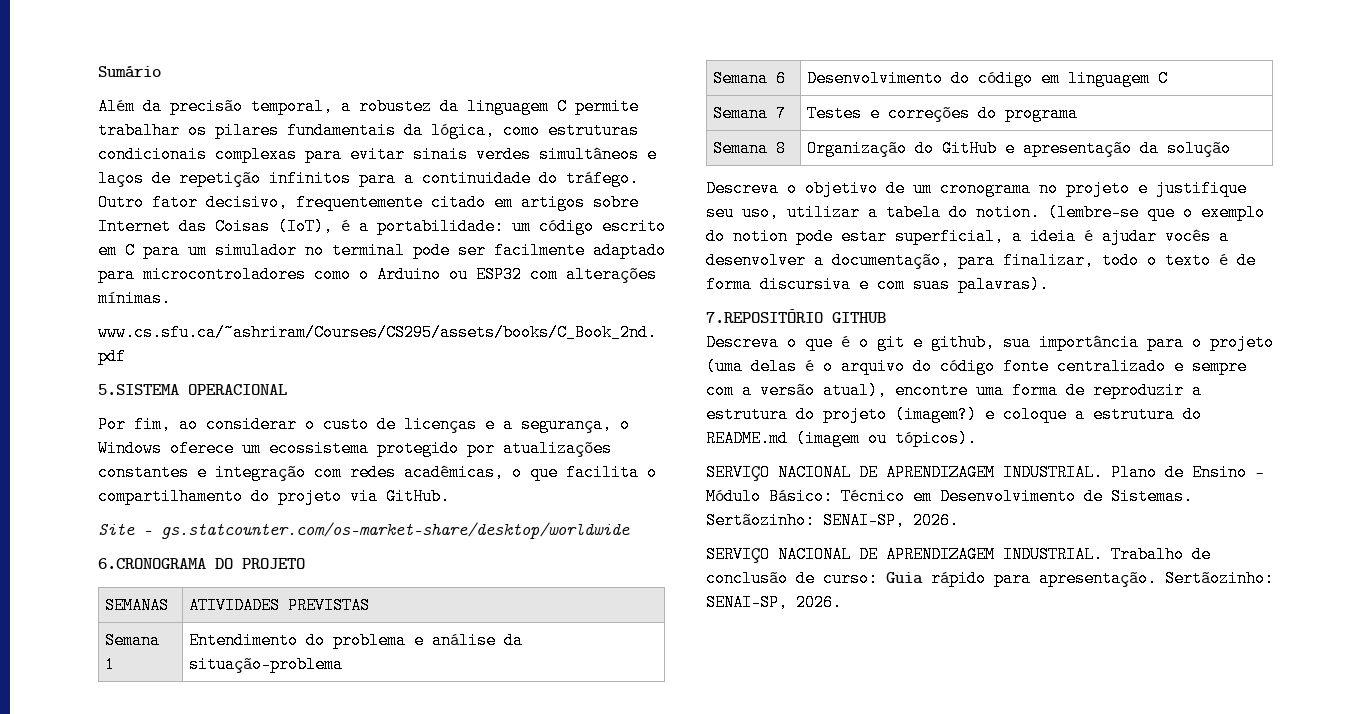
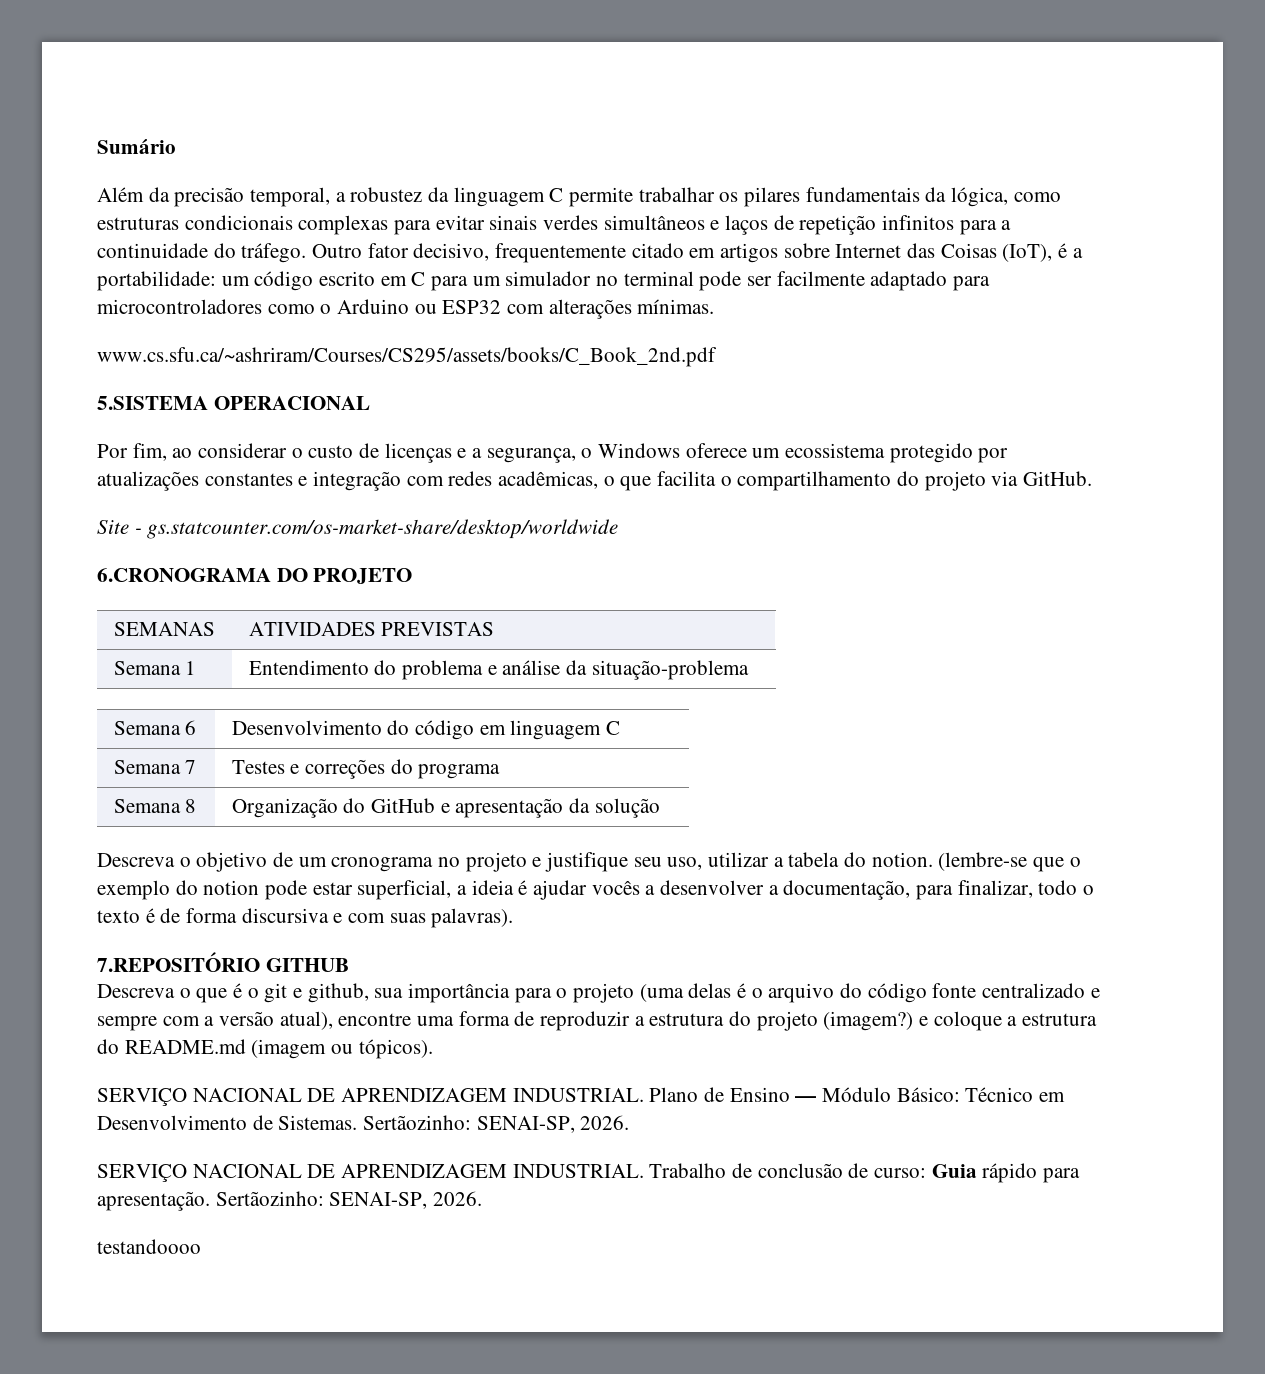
+ testandoooo

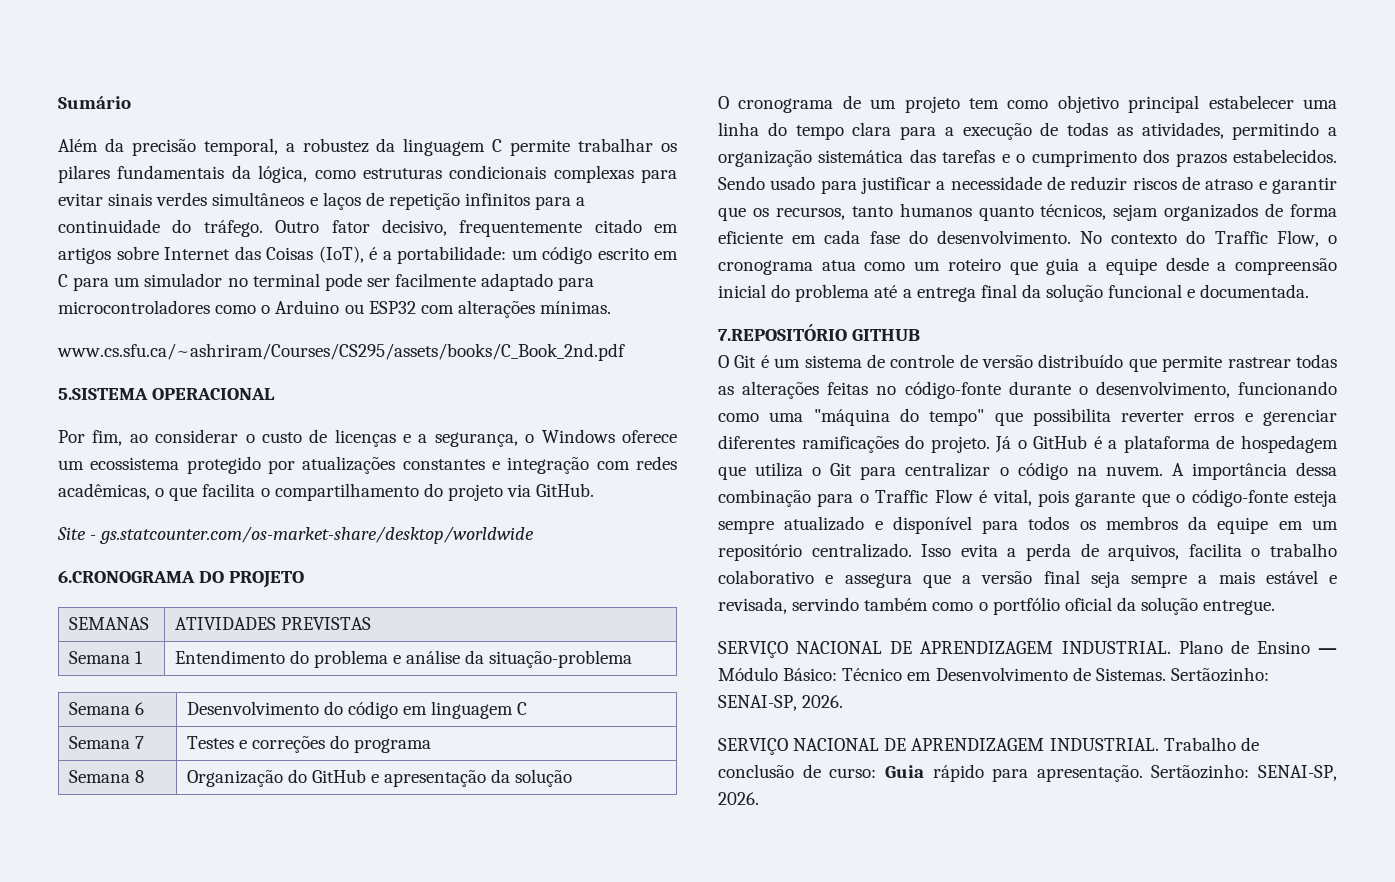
- Descreva o objetivo de um cronograma no projeto e justifique seu uso, utilizar a tabela do notion. (lembre-se que o exemplo do notion pode estar superficial, a ideia é ajudar vocês a desenvolver a documentação, para finalizar, todo o texto é de forma discursiva e com suas palavras).
+ O cronograma de um projeto tem como objetivo principal estabelecer uma linha do tempo clara para a execução de todas as atividades, permitindo a organização sistemática das tarefas e o cumprimento dos prazos estabelecidos. Sendo usado para justificar a necessidade de reduzir riscos de atraso e garantir que os recursos, tanto humanos quanto técnicos, sejam organizados de forma eficiente em cada fase do desenvolvimento. No contexto do Traffic Flow, o cronograma atua como um roteiro que guia a equipe desde a compreensão inicial do problema até a entrega final da solução funcional e documentada.
  7.REPOSITÓRIO GITHUB
- Descreva o que é o git e github, sua importância para o projeto (uma delas é o arquivo do código fonte centralizado e sempre com a versão atual), encontre uma forma de reproduzir a estrutura do projeto (imagem?) e coloque a estrutura do README.md (imagem ou tópicos).
+ O Git é um sistema de controle de versão distribuído que permite rastrear todas as alterações feitas no código-fonte durante o desenvolvimento, funcionando como uma "máquina do tempo" que possibilita reverter erros e gerenciar diferentes ramificações do projeto. Já o GitHub é a plataforma de hospedagem que utiliza o Git para centralizar o código na nuvem. A importância dessa combinação para o Traffic Flow é vital, pois garante que o código-fonte esteja sempre atualizado e disponível para todos os membros da equipe em um repositório centralizado. Isso evita a perda de arquivos, facilita o trabalho colaborativo e assegura que a versão final seja sempre a mais estável e revisada, servindo também como o portfólio oficial da solução entregue.
- testandoooo

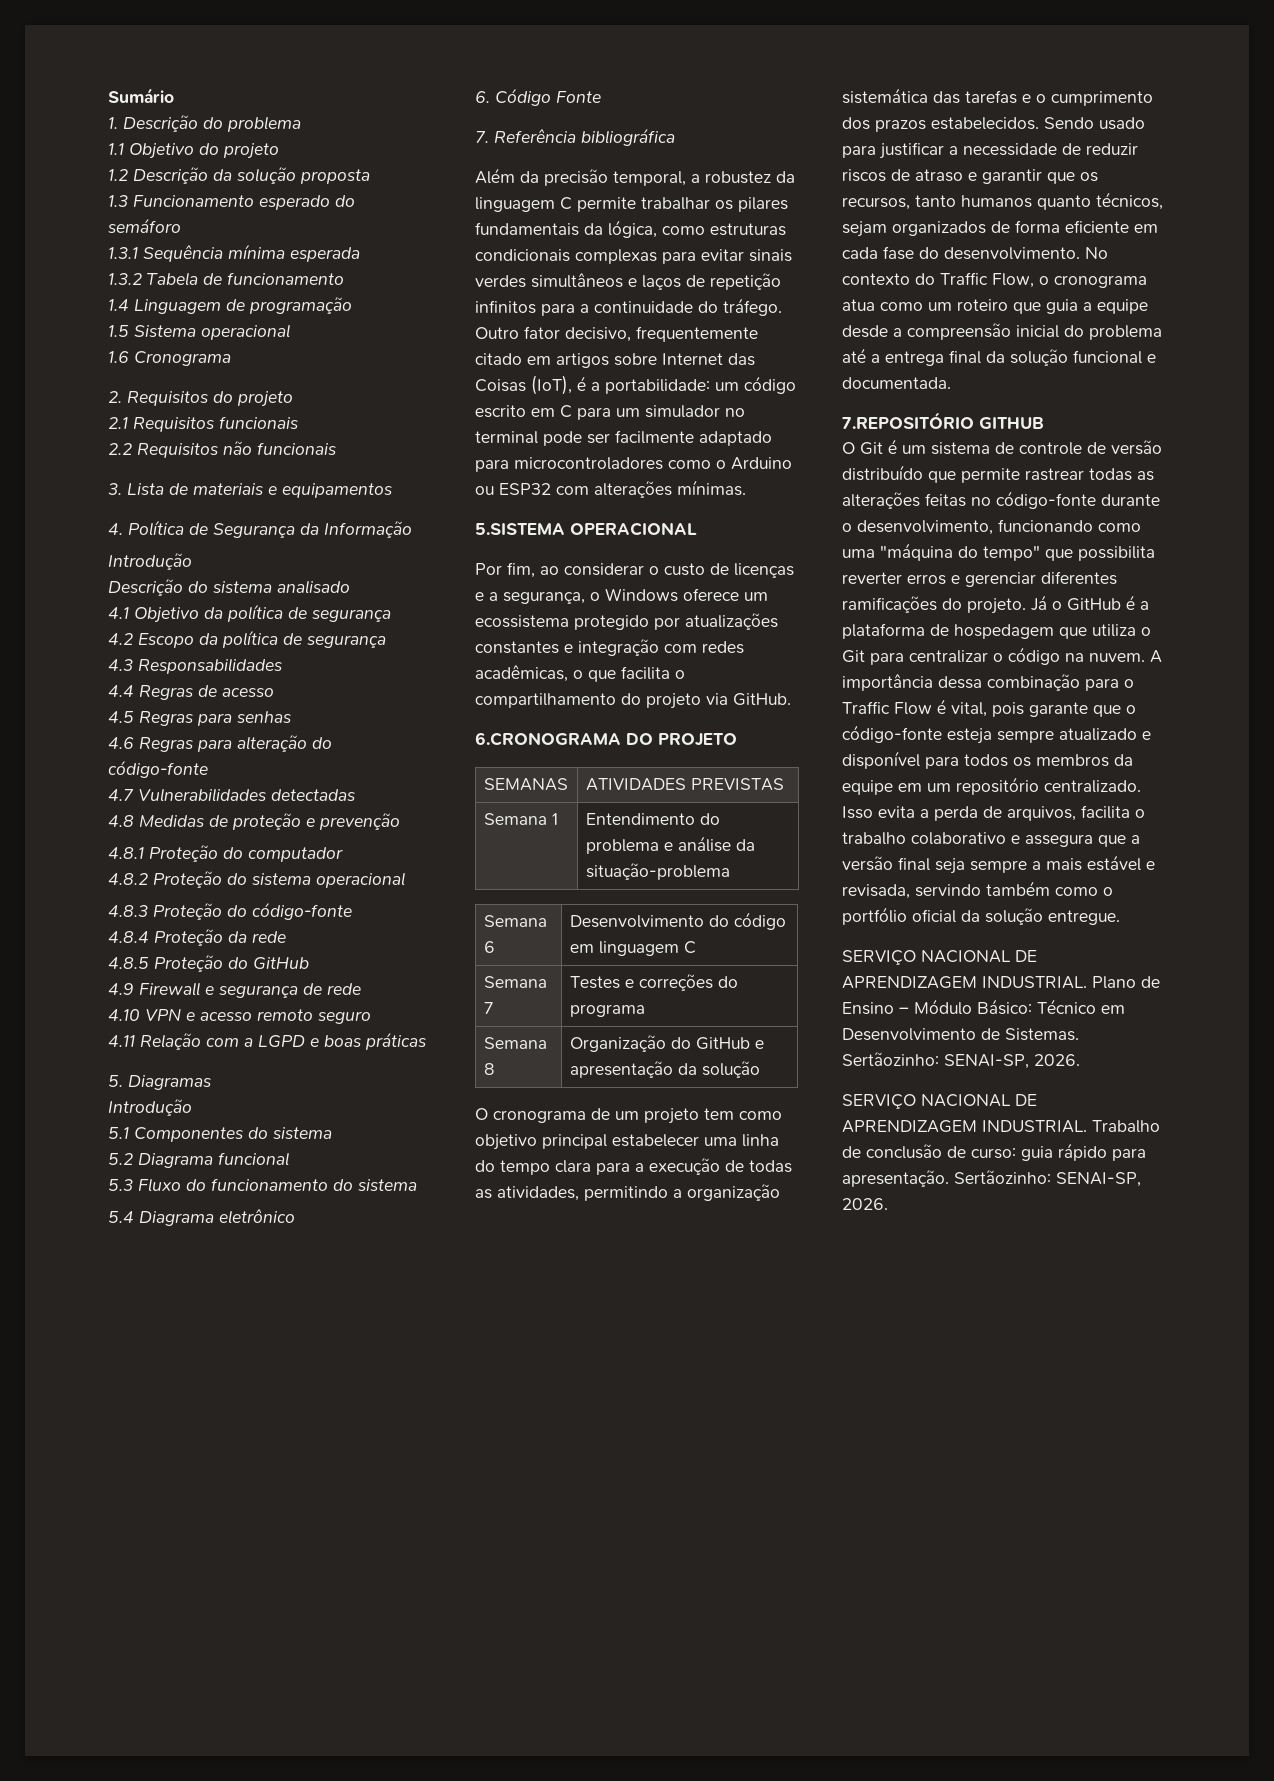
+ 1. Descrição do problema
+ 1.1 Objetivo do projeto
+ 1.2 Descrição da solução proposta
+ 1.3 Funcionamento esperado do semáforo
+ 1.3.1 Sequência mínima esperada
+ 1.3.2 Tabela de funcionamento
+ 1.4 Linguagem de programação
+ 1.5 Sistema operacional
+ 1.6 Cronograma
+ 2. Requisitos do projeto
+ 2.1 Requisitos funcionais
+ 2.2 Requisitos não funcionais
+ 3. Lista de materiais e equipamentos
+ 4. Política de Segurança da Informação
+ Introdução
+ Descrição do sistema analisado
+ 4.1 Objetivo da política de segurança
+ 4.2 Escopo da política de segurança
+ 4.3 Responsabilidades
+ 4.4 Regras de acesso
+ 4.5 Regras para senhas
+ 4.6 Regras para alteração do código-fonte
+ 4.7 Vulnerabilidades detectadas
+ 4.8 Medidas de proteção e prevenção
+ 4.8.1 Proteção do computador
+ 4.8.2 Proteção do sistema operacional
+ 4.8.3 Proteção do código-fonte
+ 4.8.4 Proteção da rede
+ 4.8.5 Proteção do GitHub
+ 4.9 Firewall e segurança de rede
+ 4.10 VPN e acesso remoto seguro
+ 4.11 Relação com a LGPD e boas práticas
+ 5. Diagramas
+ Introdução
+ 5.1 Componentes do sistema
+ 5.2 Diagrama funcional
+ 5.3 Fluxo do funcionamento do sistema
+ 5.4 Diagrama eletrônico
+ 6. Código Fonte
+ 7. Referência bibliográfica
- www.cs.sfu.ca/~ashriram/Courses/CS295/assets/books/C_Book_2nd.pdf
- Site - gs.statcounter.com/os-market-share/desktop/worldwide
- Plano de Ensino — Módulo Básico: Técnico em Desenvolvimento de Sistemas.
+ Plano de Ensino – Módulo Básico: Técnico em Desenvolvimento de Sistemas.
- Trabalho de conclusão de curso: Guia rápido para apresentação.
+ Trabalho de conclusão de curso: guia rápido para apresentação.

